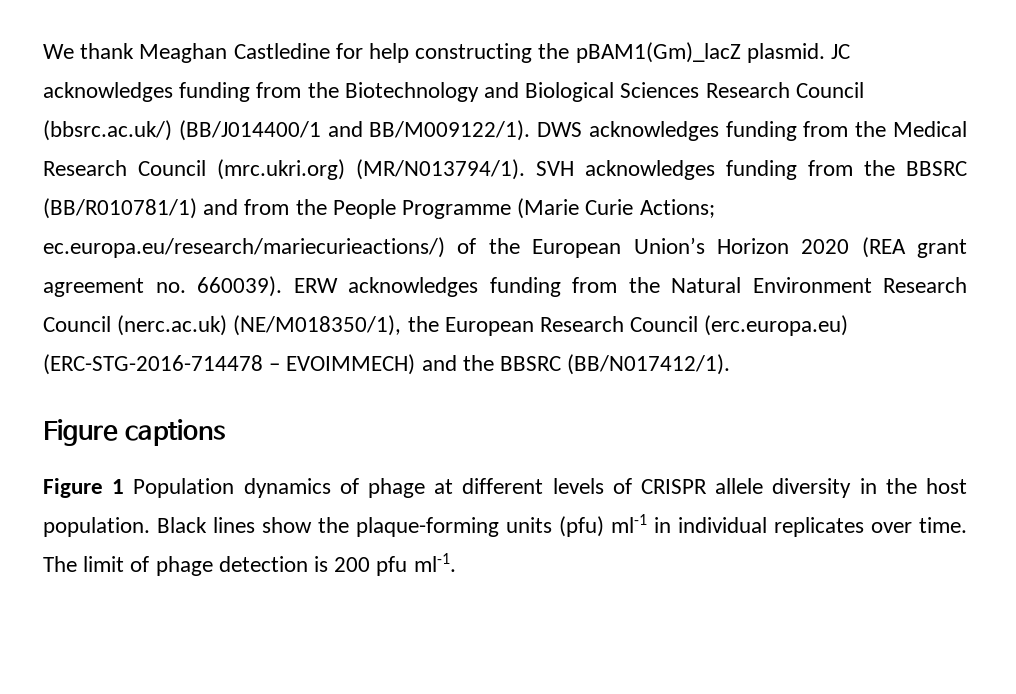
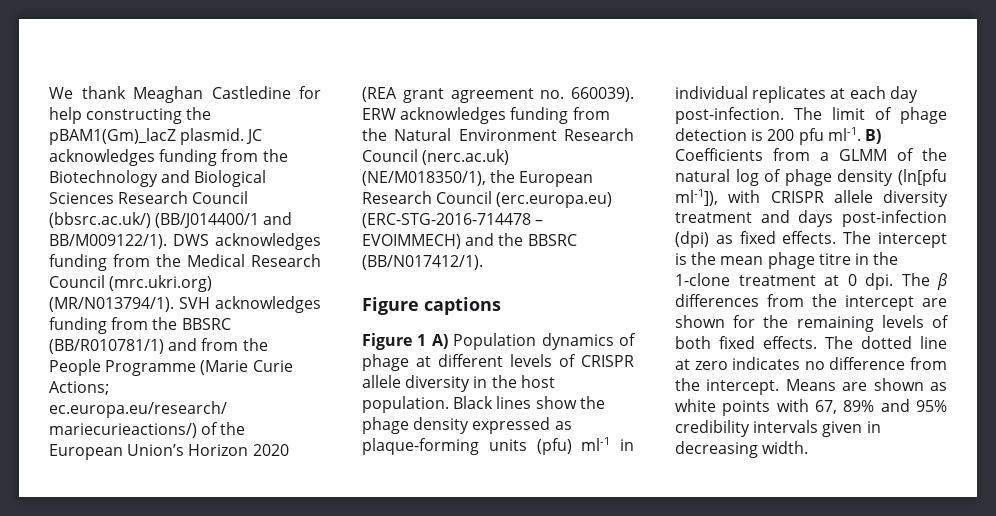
- Figure 1 Population dynamics of phage at different levels of CRISPR allele diversity in the host population.
+ Figure 1 A) Population dynamics of phage at different levels of CRISPR allele diversity in the host population.
- Black lines show the plaque-forming units (pfu) ml-1 in individual replicates over time.
+ Black lines show the phage density expressed as plaque-forming units (pfu) ml-1 in individual replicates at each day post-infection.
+ B) Coefficients from a GLMM of the natural log of phage density (ln[pfu ml-1]), with CRISPR allele diversity treatment and days post-infection (dpi) as fixed effects. The intercept is the mean phage titre in the 1-clone treatment at 0 dpi. The β differences from the intercept are shown for the remaining levels of both fixed effects. The dotted line at zero indicates no difference from the intercept. Means are shown as white points with 67, 89% and 95% credibility intervals given in decreasing width.

